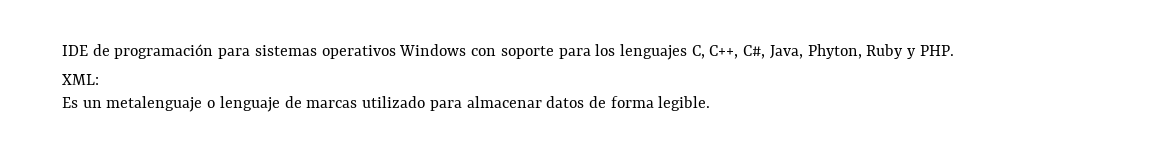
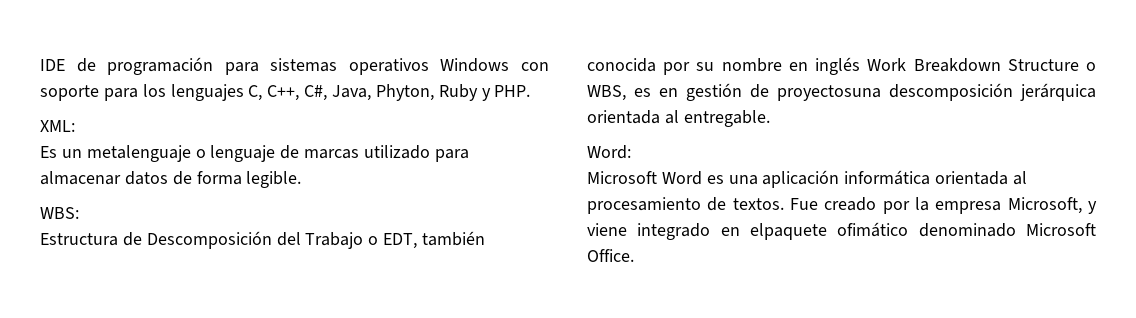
+ WBS:
+ Estructura de Descomposición del Trabajo o EDT, también conocida por su nombre en inglés Work Breakdown Structure o WBS, es en gestión de proyectosuna descomposición jerárquica orientada al entregable.
+ Word:
+ Microsoft Word es una aplicación informática orientada al procesamiento de textos. Fue creado por la empresa Microsoft, y viene integrado en elpaquete ofimático denominado Microsoft Office.

